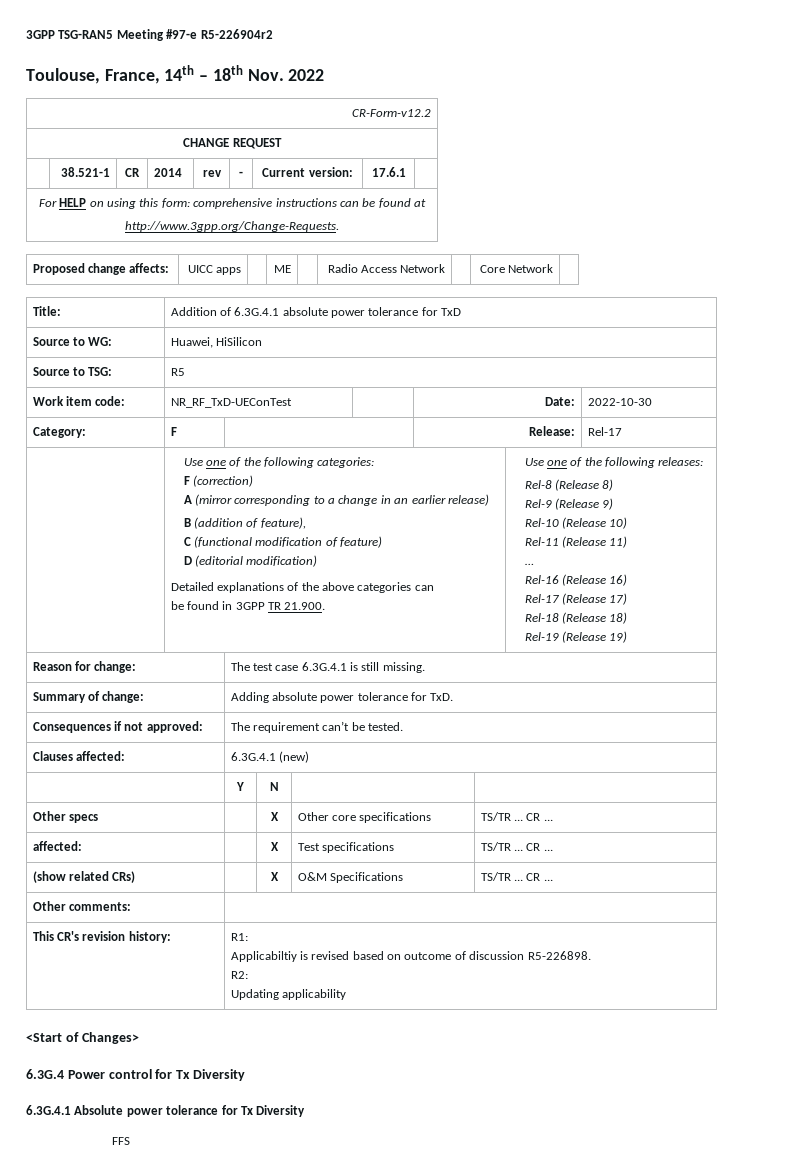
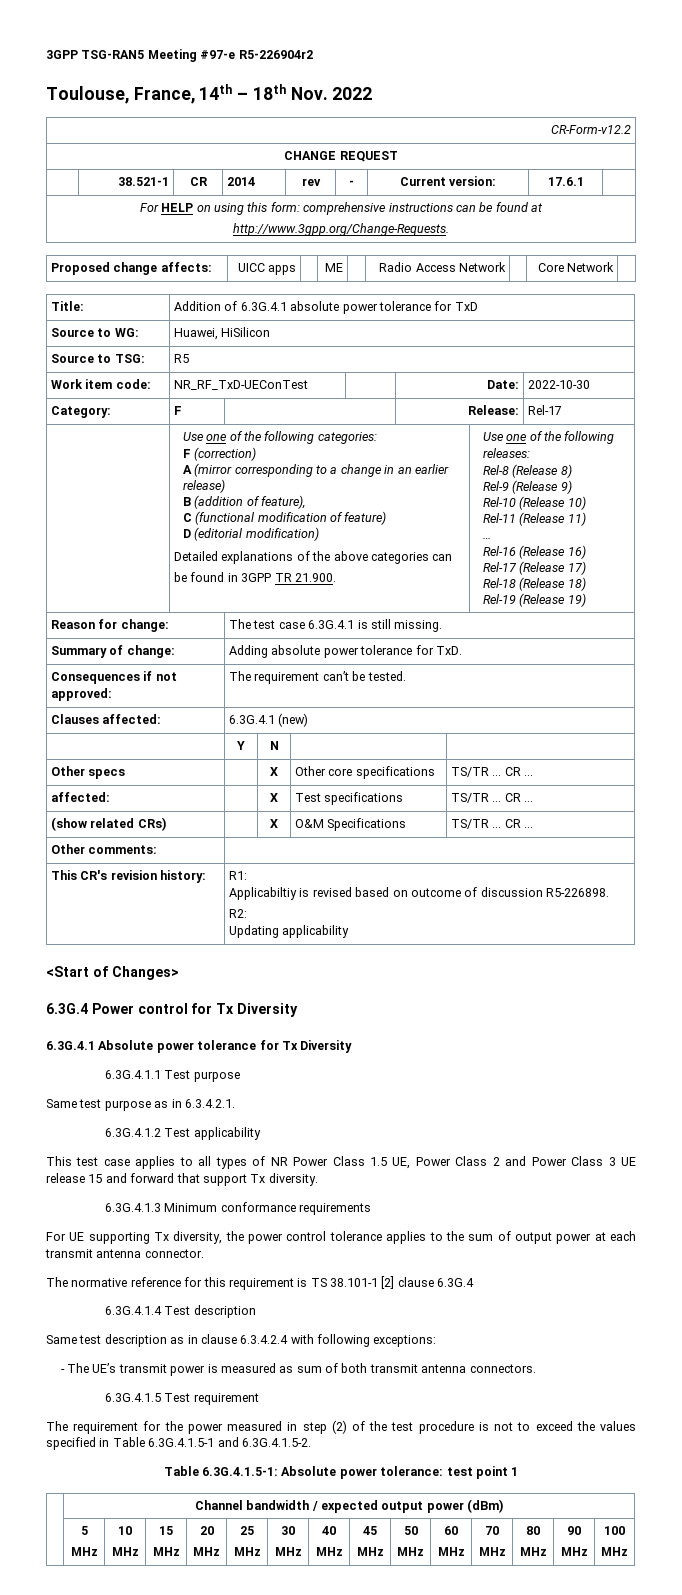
- FFS
+ 6.3G.4.1.1 Test purpose
+ Same test purpose as in 6.3.4.2.1.
+ 6.3G.4.1.2 Test applicability
+ This test case applies to all types of NR Power Class 1.5 UE, Power Class 2 and Power Class 3 UE release 15 and forward that support Tx diversity.
+ 6.3G.4.1.3 Minimum conformance requirements
+ For UE supporting Tx diversity, the power control tolerance applies to the sum of output power at each transmit antenna connector.
+ The normative reference for this requirement is TS 38.101-1 [2] clause 6.3G.4
+ 6.3G.4.1.4 Test description
+ Same test description as in clause 6.3.4.2.4 with following exceptions:
+ - The UE’s transmit power is measured as sum of both transmit antenna connectors.
+ 6.3G.4.1.5 Test requirement
+ The requirement for the power measured in step (2) of the test procedure is not to exceed the values specified in Table 6.3G.4.1.5-1 and 6.3G.4.1.5-2.
+ Table 6.3G.4.1.5-1: Absolute power tolerance: test point 1
+ | Channel bandwidth / expected output power (dBm)
+ | 5
+ MHz | 10
+ MHz | 15
+ MHz | 20
+ MHz | 25
+ MHz | 30
+ MHz | 40
+ MHz | 45
+ MHz | 50
+ MHz | 60
+ MHz | 70
+ MHz | 80
+ MHz | 90
+ MHz | 100
+ MHz

